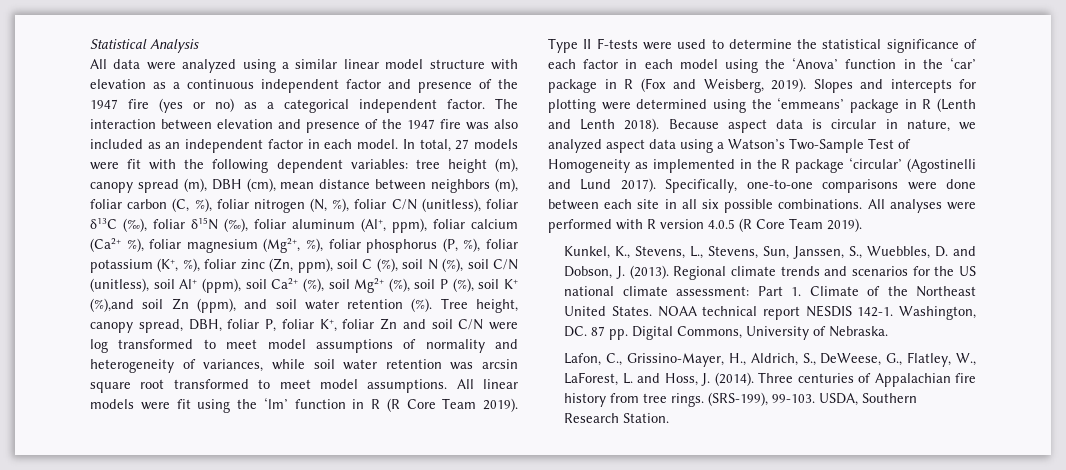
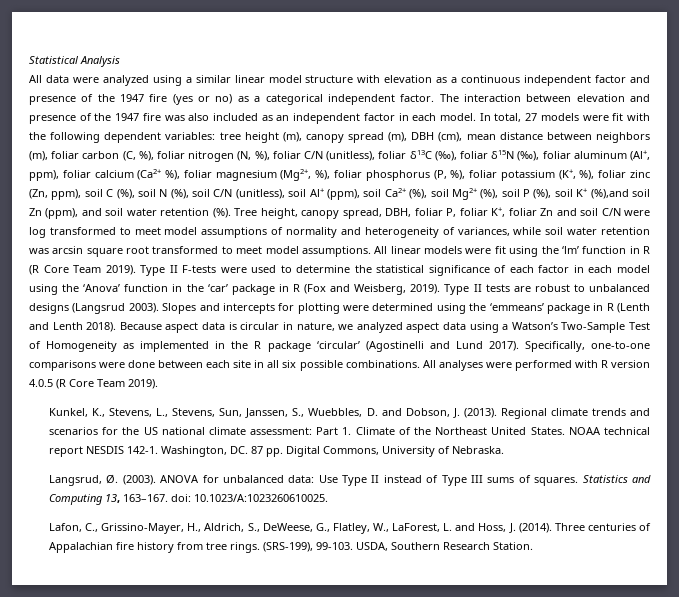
+ Type II tests are robust to unbalanced designs (Langsrud 2003).
+ Langsrud, Ø. (2003). ANOVA for unbalanced data: Use Type II instead of Type III sums of squares. Statistics and Computing 13, 163–167. doi: 10.1023/A:1023260610025.

